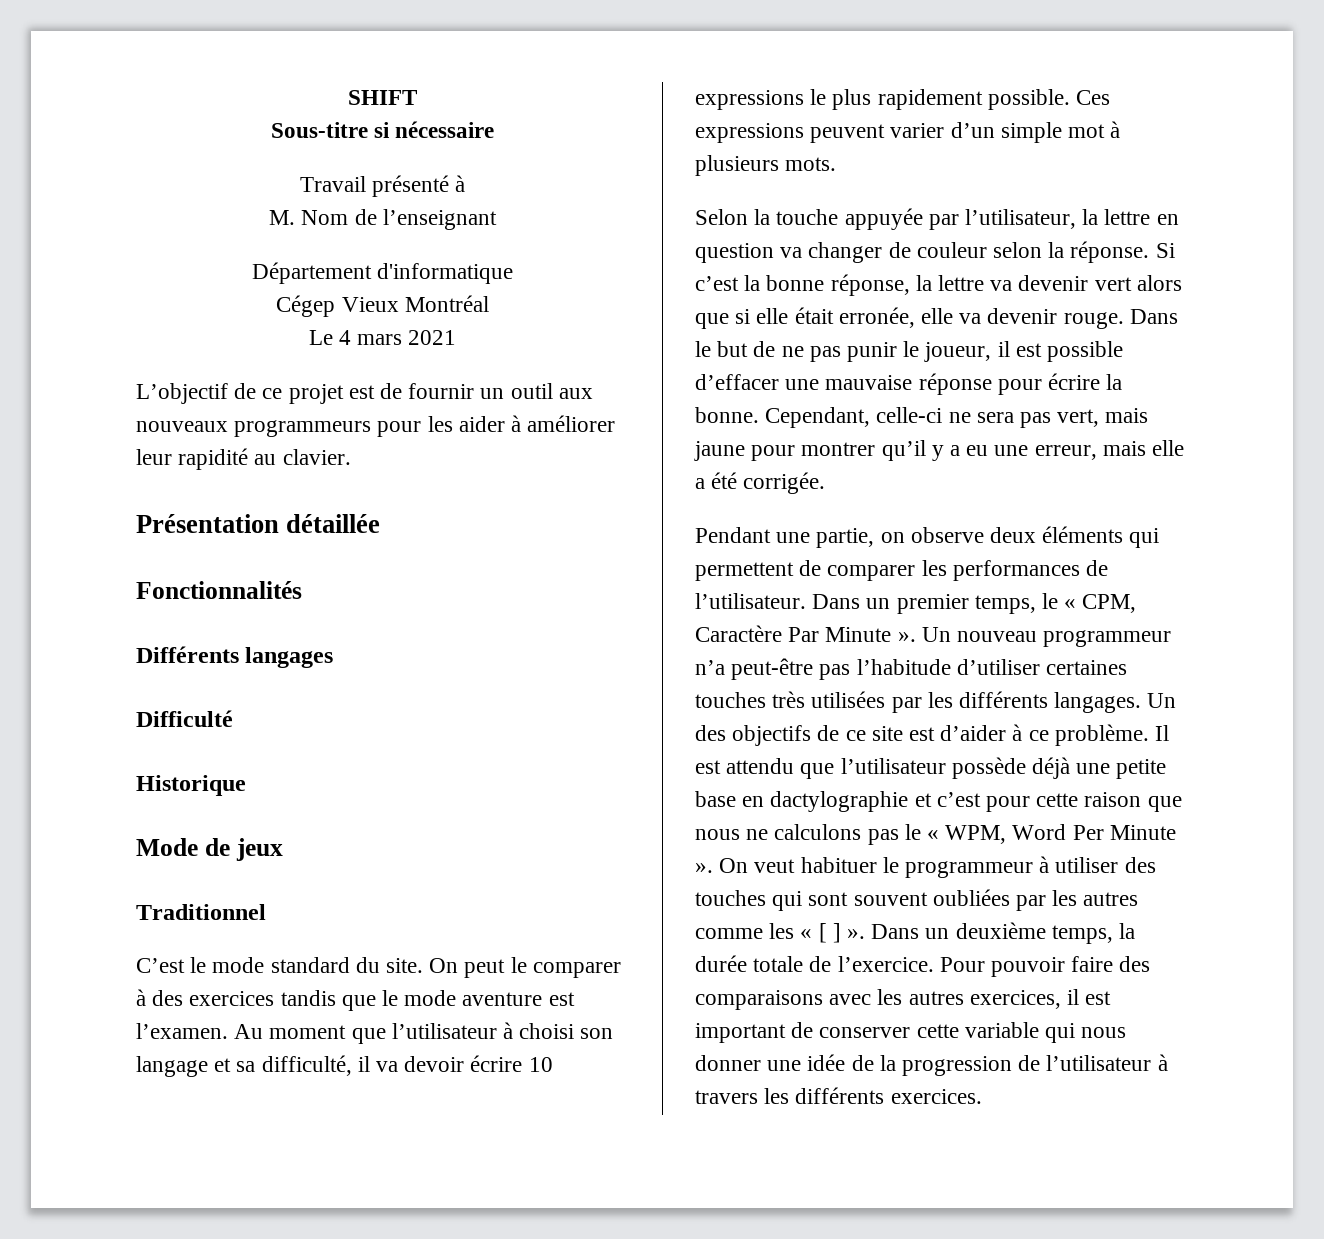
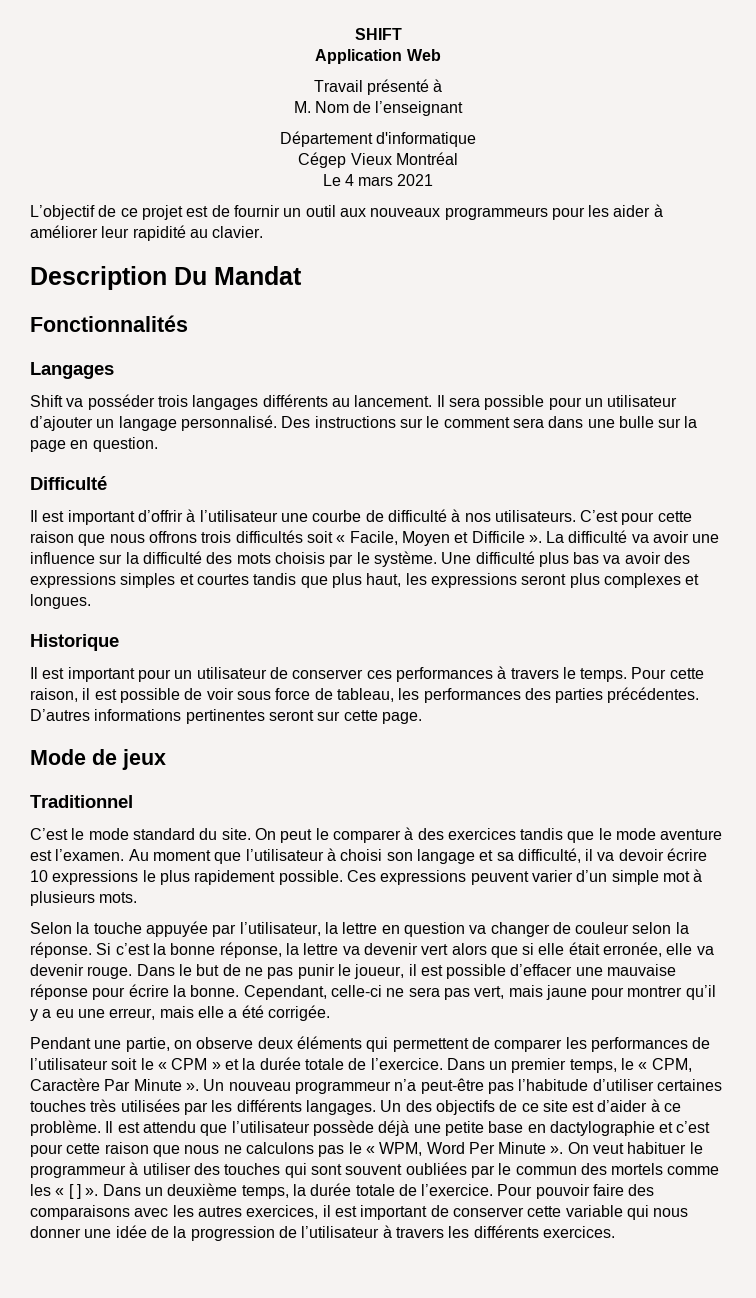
- Sous-titre si nécessaire
+ Application Web
- Présentation détaillée
+ Description Du Mandat
  Fonctionnalités
- Différents langages
+ Langages
+ Shift va posséder trois langages différents au lancement. Il sera possible pour un utilisateur d’ajouter un langage personnalisé. Des instructions sur le comment sera dans une bulle sur la page en question.
  Difficulté
+ Il est important d’offrir à l’utilisateur une courbe de difficulté à nos utilisateurs. C’est pour cette raison que nous offrons trois difficultés soit « Facile, Moyen et Difficile ». La difficulté va avoir une influence sur la difficulté des mots choisis par le système. Une difficulté plus bas va avoir des expressions simples et courtes tandis que plus haut, les expressions seront plus complexes et longues.
  Historique
+ Il est important pour un utilisateur de conserver ces performances à travers le temps. Pour cette raison, il est possible de voir sous force de tableau, les performances des parties précédentes. D’autres informations pertinentes seront sur cette page.
- Pendant une partie, on observe deux éléments qui permettent de comparer les performances de l’utilisateur.
+ Pendant une partie, on observe deux éléments qui permettent de comparer les performances de l’utilisateur soit le « CPM » et la durée totale de l’exercice.
- On veut habituer le programmeur à utiliser des touches qui sont souvent oubliées par les autres comme les « [ ] ».
+ On veut habituer le programmeur à utiliser des touches qui sont souvent oubliées par le commun des mortels comme les « [ ] ».

